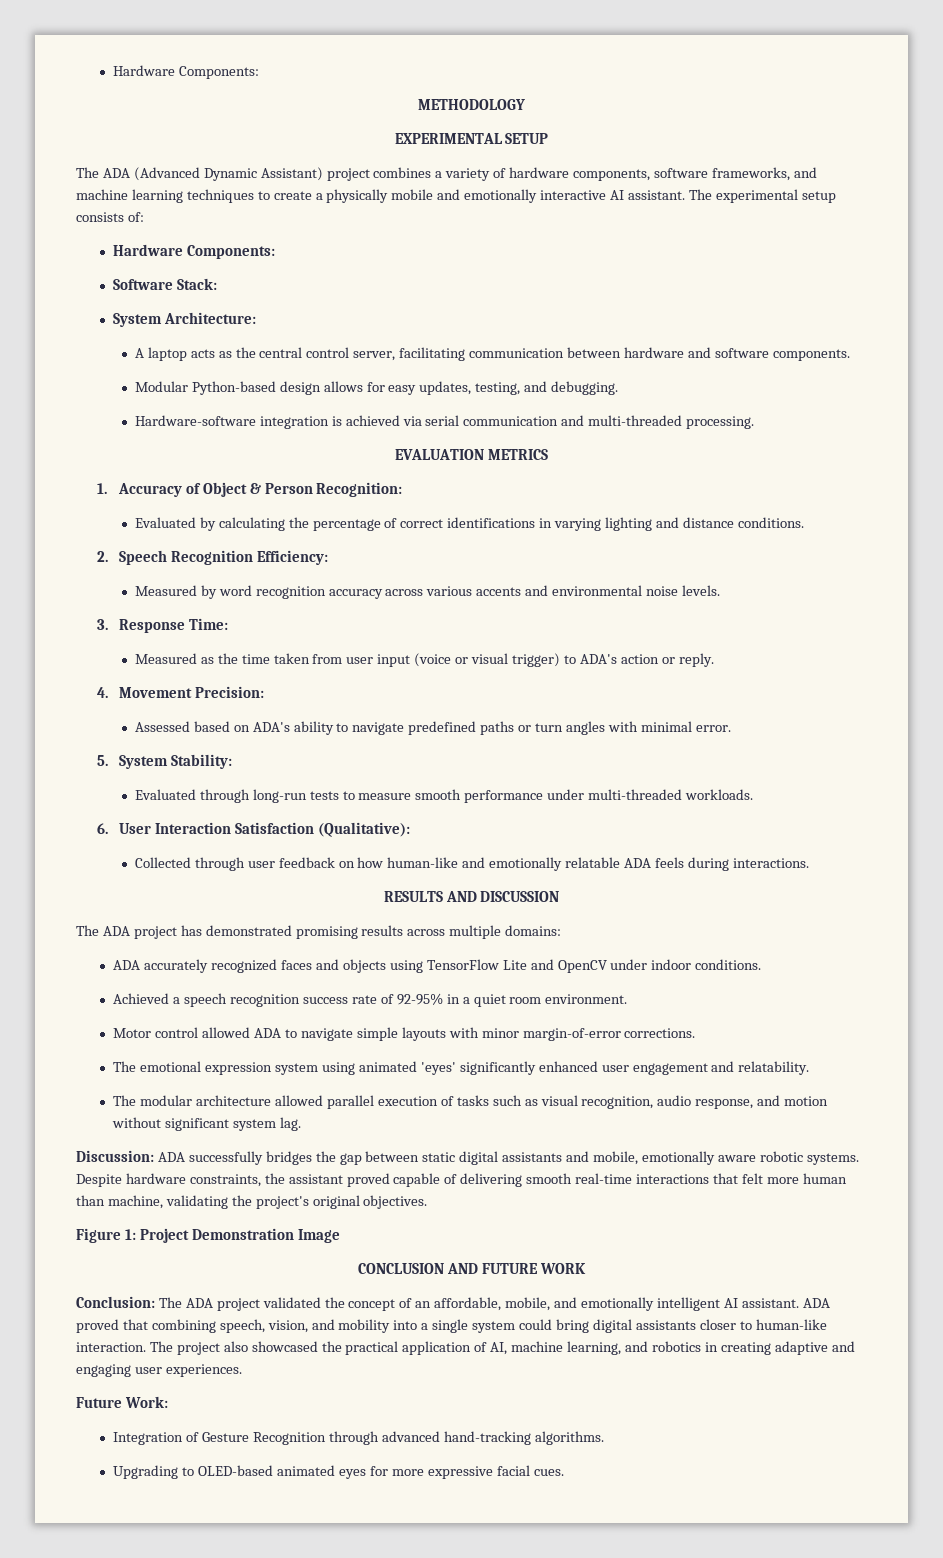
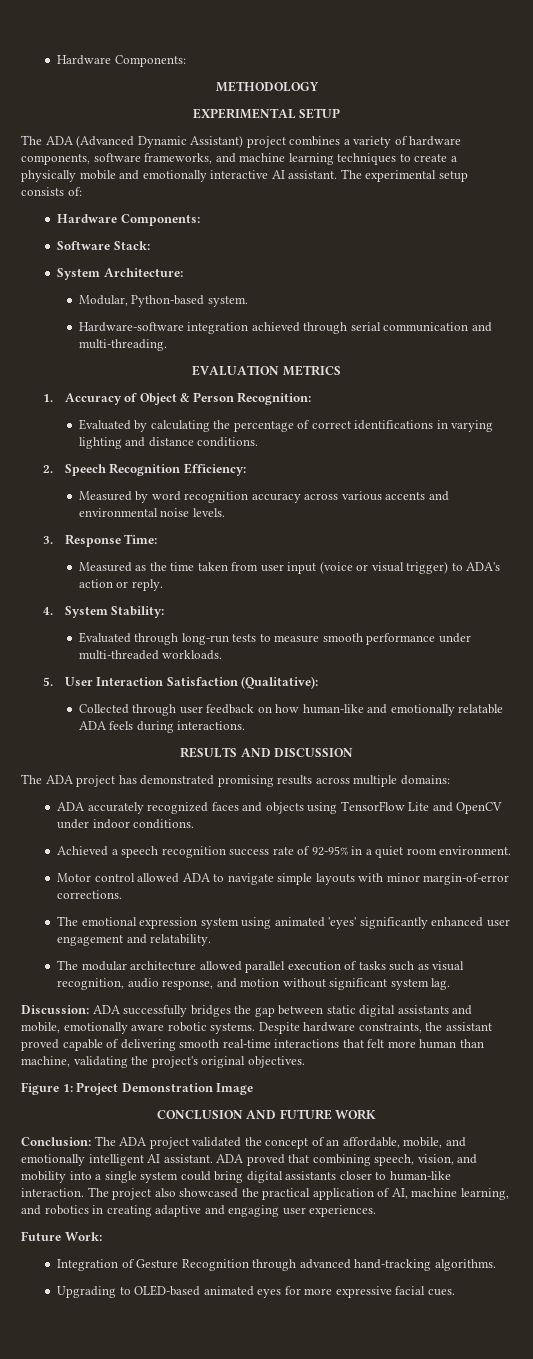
- A laptop acts as the central control server, facilitating communication between hardware and software components.
- Modular Python-based design allows for easy updates, testing, and debugging.
+ Modular, Python-based system.
- Hardware-software integration is achieved via serial communication and multi-threaded processing.
+ Hardware-software integration achieved through serial communication and multi-threading.
- 4. Movement Precision:
- Assessed based on ADA's ability to navigate predefined paths or turn angles with minimal error.
- 5. System Stability:
+ 4. System Stability:
- 6. User Interaction Satisfaction (Qualitative):
+ 5. User Interaction Satisfaction (Qualitative):

